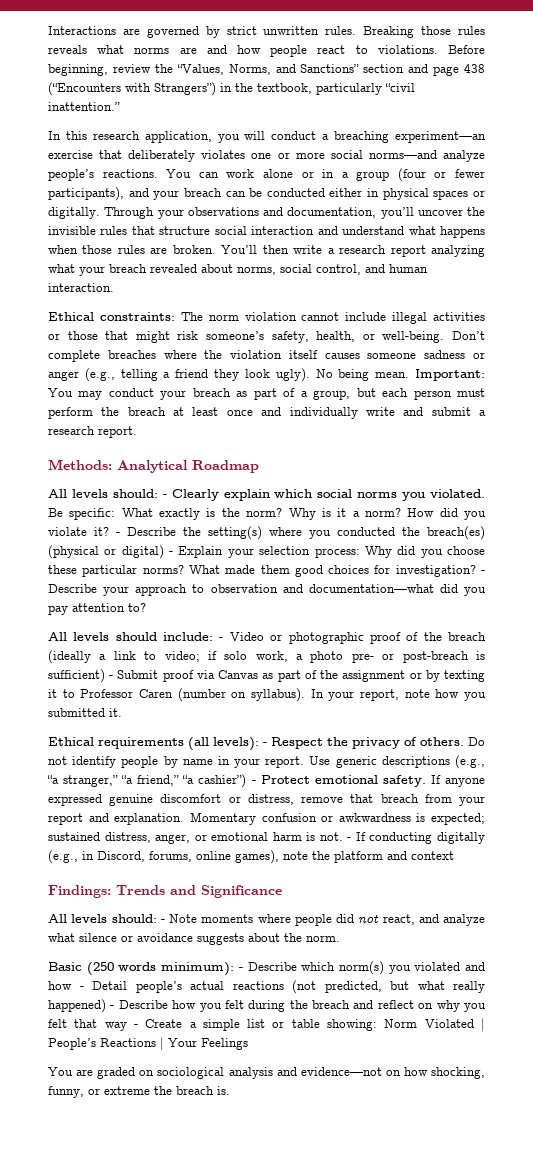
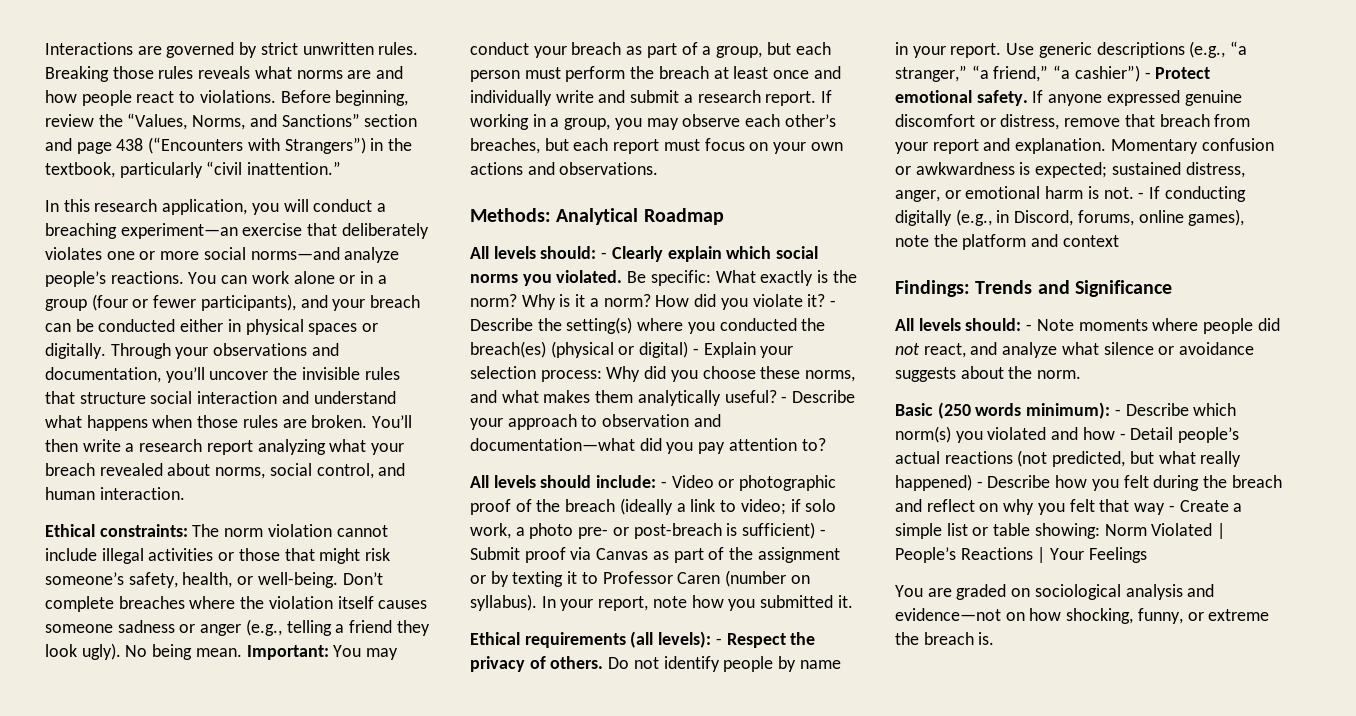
+ If working in a group, you may observe each other’s breaches, but each report must focus on your own actions and observations.
- - Describe the setting(s) where you conducted the breach(es) (physical or digital) - Explain your selection process: Why did you choose these particular norms? What made them good choices for investigation?
+ - Describe the setting(s) where you conducted the breach(es) (physical or digital) - Explain your selection process: Why did you choose these norms, and what makes them analytically useful?

